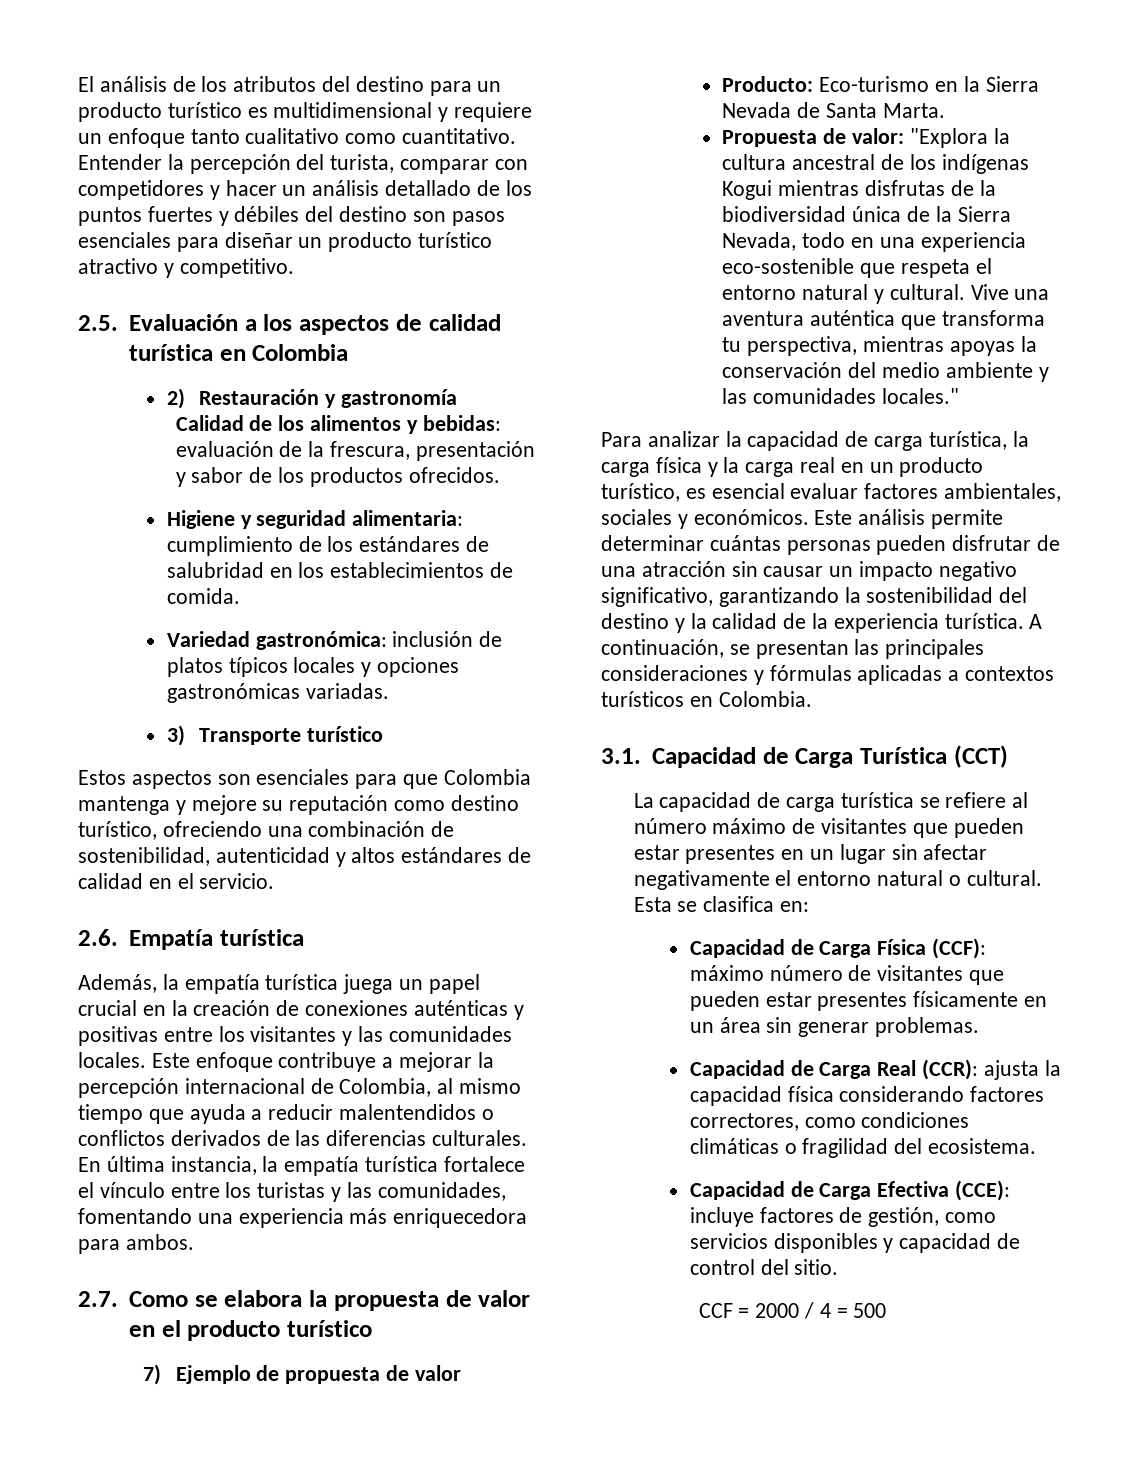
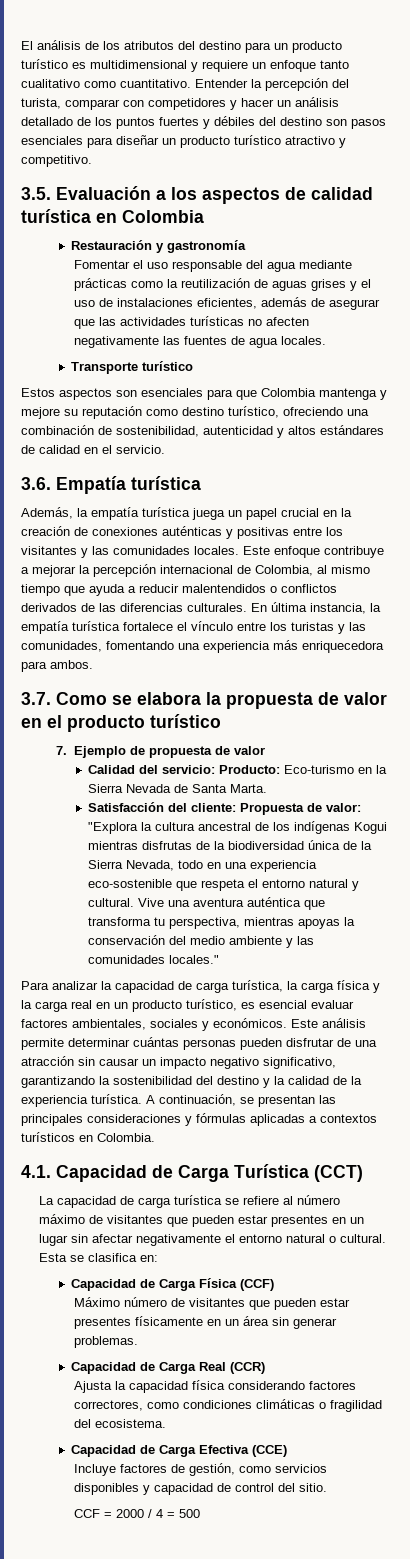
- 2.5. Evaluación a los aspectos de calidad turística en Colombia
+ 3.5. Evaluación a los aspectos de calidad turística en Colombia
- 2) Restauración y gastronomía
+ Restauración y gastronomía
- Calidad de los alimentos y bebidas: evaluación de la frescura, presentación y sabor de los productos ofrecidos.
- Higiene y seguridad alimentaria: cumplimiento de los estándares de salubridad en los establecimientos de comida.
- Variedad gastronómica: inclusión de platos típicos locales y opciones gastronómicas variadas.
- 3) Transporte turístico
+ Fomentar el uso responsable del agua mediante prácticas como la reutilización de aguas grises y el uso de instalaciones eficientes, además de asegurar que las actividades turísticas no afecten negativamente las fuentes de agua locales.
+ Transporte turístico
- 2.6. Empatía turística
+ 3.6. Empatía turística
- 2.7. Como se elabora la propuesta de valor en el producto turístico
+ 3.7. Como se elabora la propuesta de valor en el producto turístico
- 7) Ejemplo de propuesta de valor
+ 7. Ejemplo de propuesta de valor
- Producto: Eco-turismo en la Sierra Nevada de Santa Marta.
+ Calidad del servicio: Producto: Eco-turismo en la Sierra Nevada de Santa Marta.
- Propuesta de valor: "Explora la cultura ancestral de los indígenas Kogui mientras disfrutas de la biodiversidad única de la Sierra Nevada, todo en una experiencia eco-sostenible que respeta el entorno natural y cultural.
+ Satisfacción del cliente: Propuesta de valor: "Explora la cultura ancestral de los indígenas Kogui mientras disfrutas de la biodiversidad única de la Sierra Nevada, todo en una experiencia eco-sostenible que respeta el entorno natural y cultural.
- 3.1. Capacidad de Carga Turística (CCT)
+ 4.1. Capacidad de Carga Turística (CCT)
- Capacidad de Carga Física (CCF): máximo número de visitantes que pueden estar presentes físicamente en un área sin generar problemas.
+ Capacidad de Carga Física (CCF)
+ Máximo número de visitantes que pueden estar presentes físicamente en un área sin generar problemas.
- Capacidad de Carga Real (CCR): ajusta la capacidad física considerando factores correctores, como condiciones climáticas o fragilidad del ecosistema.
+ Capacidad de Carga Real (CCR)
+ Ajusta la capacidad física considerando factores correctores, como condiciones climáticas o fragilidad del ecosistema.
- Capacidad de Carga Efectiva (CCE): incluye factores de gestión, como servicios disponibles y capacidad de control del sitio.
+ Capacidad de Carga Efectiva (CCE)
+ Incluye factores de gestión, como servicios disponibles y capacidad de control del sitio.

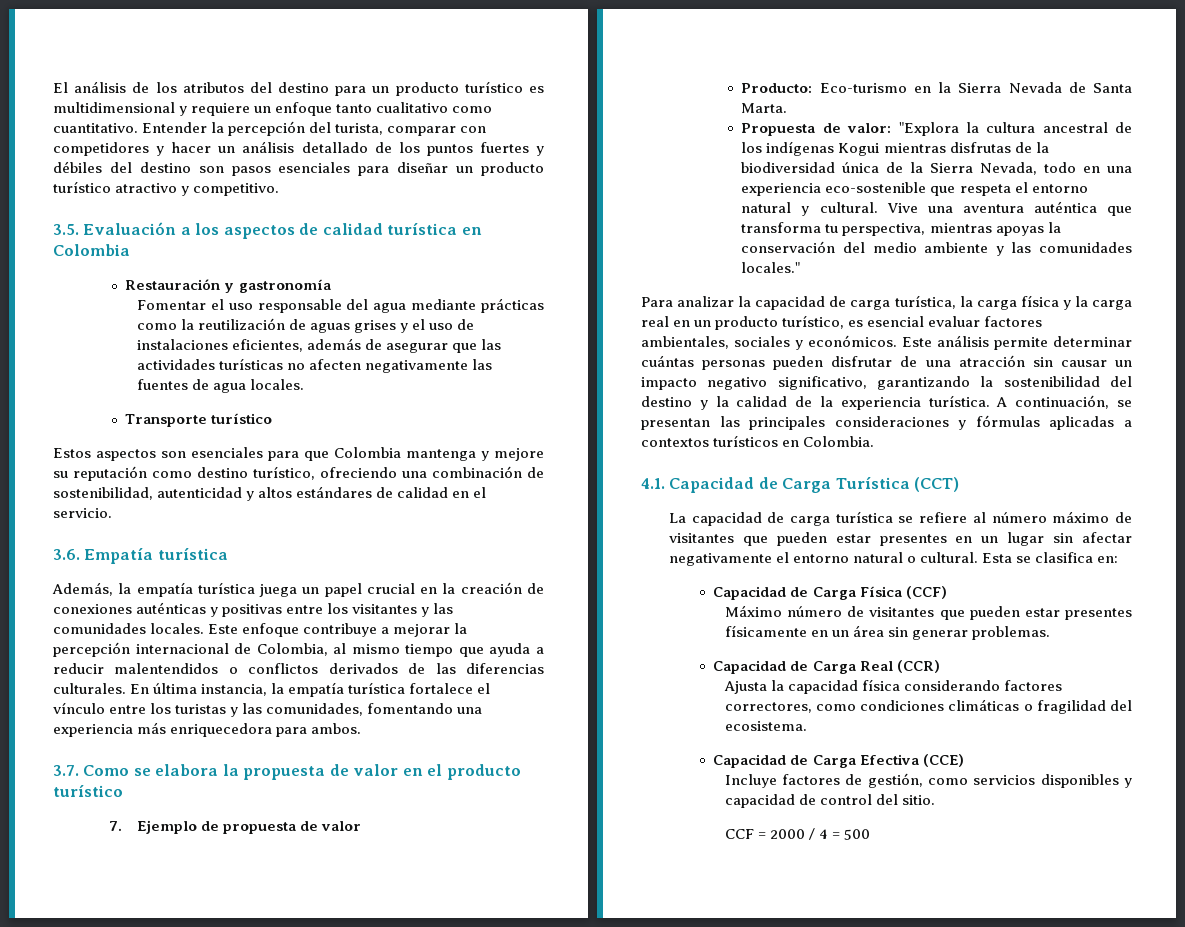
- Calidad del servicio: Producto: Eco-turismo en la Sierra Nevada de Santa Marta.
+ Producto: Eco-turismo en la Sierra Nevada de Santa Marta.
- Satisfacción del cliente: Propuesta de valor: "Explora la cultura ancestral de los indígenas Kogui mientras disfrutas de la biodiversidad única de la Sierra Nevada, todo en una experiencia eco-sostenible que respeta el entorno natural y cultural.
+ Propuesta de valor: "Explora la cultura ancestral de los indígenas Kogui mientras disfrutas de la biodiversidad única de la Sierra Nevada, todo en una experiencia eco-sostenible que respeta el entorno natural y cultural.

